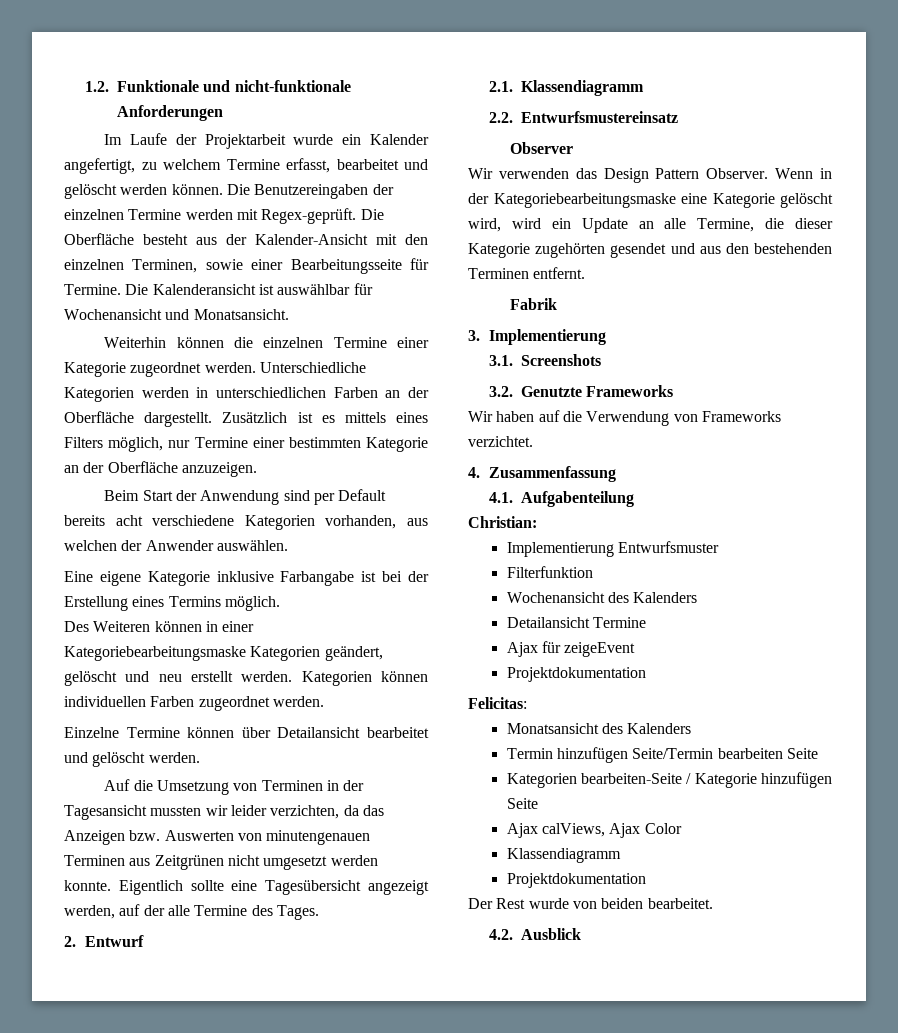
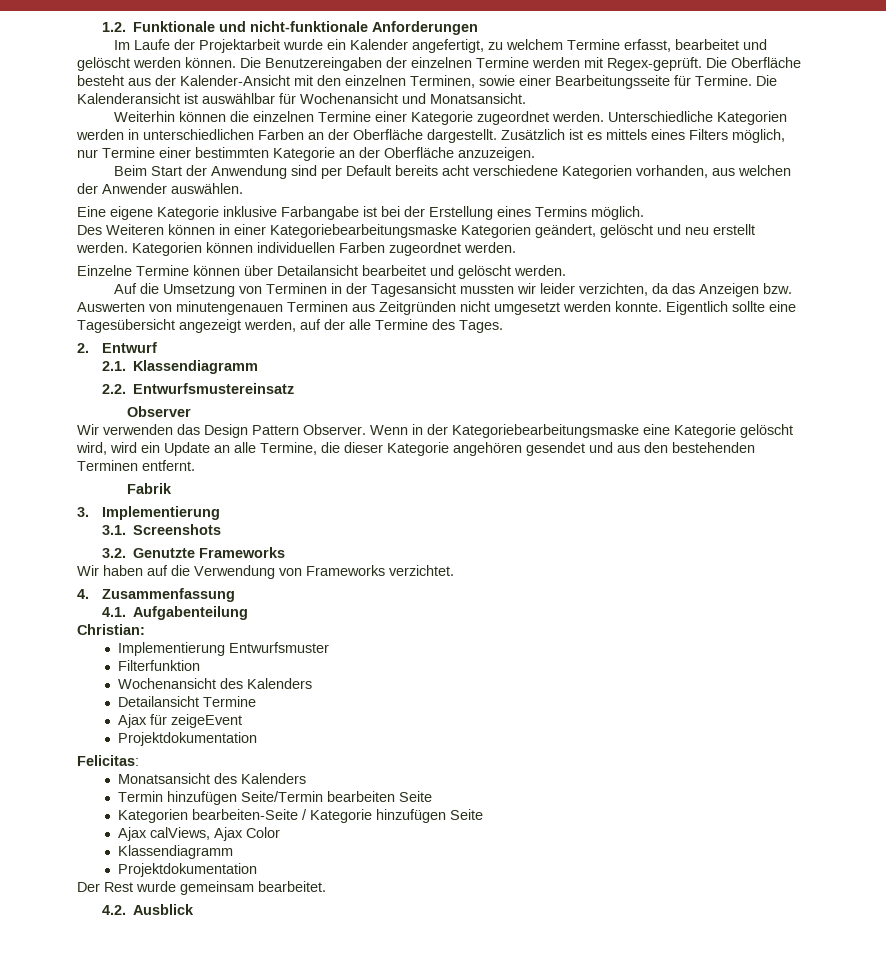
- Auf die Umsetzung von Terminen in der Tagesansicht mussten wir leider verzichten, da das Anzeigen bzw. Auswerten von minutengenauen Terminen aus Zeitgrünen nicht umgesetzt werden konnte.
+ Auf die Umsetzung von Terminen in der Tagesansicht mussten wir leider verzichten, da das Anzeigen bzw. Auswerten von minutengenauen Terminen aus Zeitgründen nicht umgesetzt werden konnte.
- Wenn in der Kategoriebearbeitungsmaske eine Kategorie gelöscht wird, wird ein Update an alle Termine, die dieser Kategorie zugehörten gesendet und aus den bestehenden Terminen entfernt.
+ Wenn in der Kategoriebearbeitungsmaske eine Kategorie gelöscht wird, wird ein Update an alle Termine, die dieser Kategorie angehören gesendet und aus den bestehenden Terminen entfernt.
- Der Rest wurde von beiden bearbeitet.
+ Der Rest wurde gemeinsam bearbeitet.

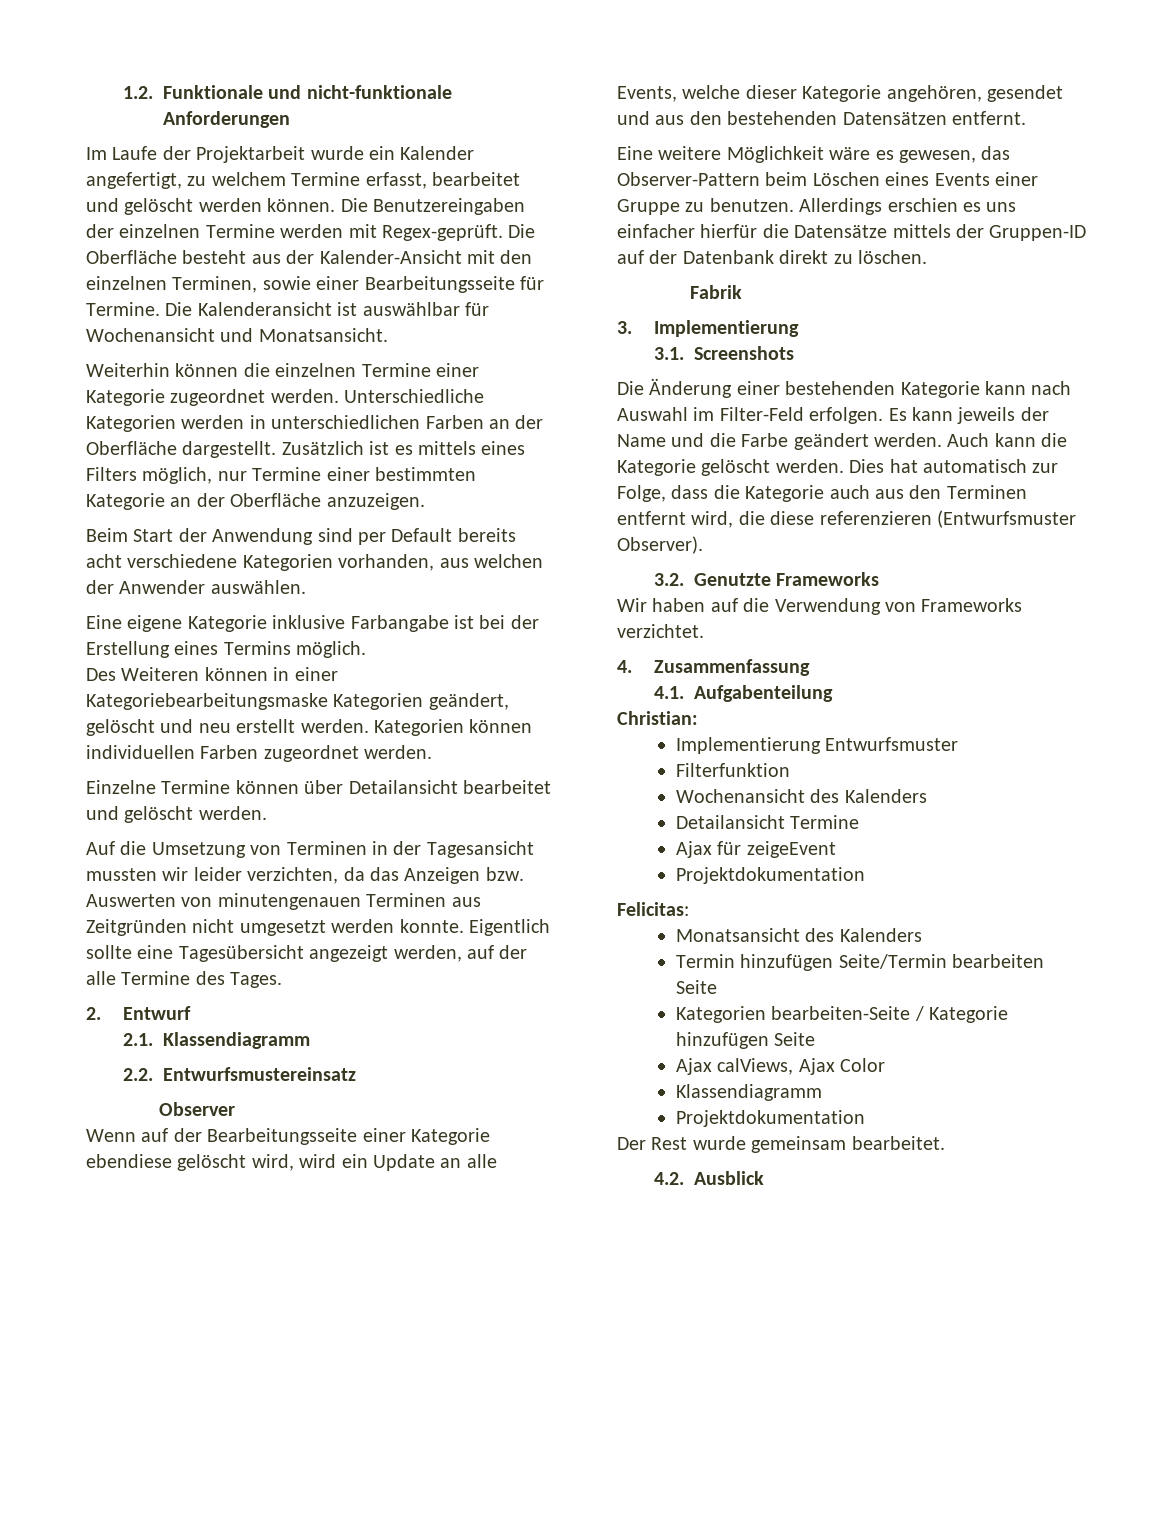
- Wir verwenden das Design Pattern Observer. Wenn in der Kategoriebearbeitungsmaske eine Kategorie gelöscht wird, wird ein Update an alle Termine, die dieser Kategorie angehören gesendet und aus den bestehenden Terminen entfernt.
+ Wenn auf der Bearbeitungsseite einer Kategorie ebendiese gelöscht wird, wird ein Update an alle Events, welche dieser Kategorie angehören, gesendet und aus den bestehenden Datensätzen entfernt.
+ Eine weitere Möglichkeit wäre es gewesen, das Observer-Pattern beim Löschen eines Events einer Gruppe zu benutzen. Allerdings erschien es uns einfacher hierfür die Datensätze mittels der Gruppen-ID auf der Datenbank direkt zu löschen.
+ Die Änderung einer bestehenden Kategorie kann nach Auswahl im Filter-Feld erfolgen. Es kann jeweils der Name und die Farbe geändert werden. Auch kann die Kategorie gelöscht werden. Dies hat automatisch zur Folge, dass die Kategorie auch aus den Terminen entfernt wird, die diese referenzieren (Entwurfsmuster Observer).

